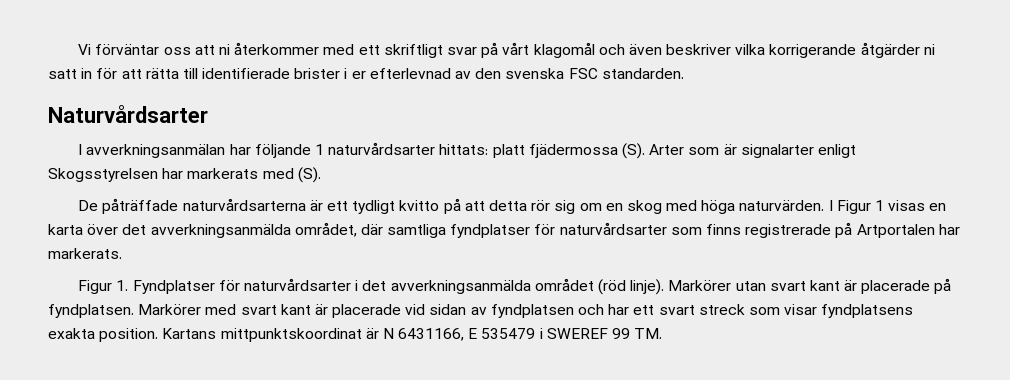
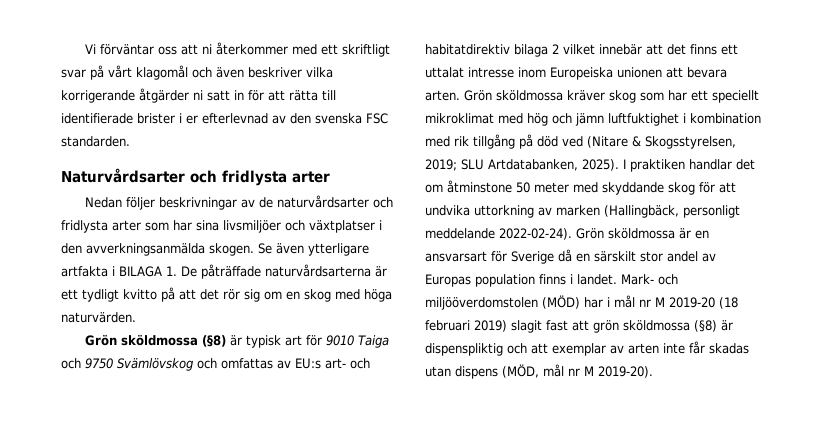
- Naturvårdsarter
- I avverkningsanmälan har följande 1 naturvårdsarter hittats: platt fjädermossa (S). Arter som är signalarter enligt Skogsstyrelsen har markerats med (S).
- De påträffade naturvårdsarterna är ett tydligt kvitto på att detta rör sig om en skog med höga naturvärden. I Figur 1 visas en karta över det avverkningsanmälda området, där samtliga fyndplatser för naturvårdsarter som finns registrerade på Artportalen har markerats.
- Figur 1. Fyndplatser för naturvårdsarter i det avverkningsanmälda området (röd linje). Markörer utan svart kant är placerade på fyndplatsen. Markörer med svart kant är placerade vid sidan av fyndplatsen och har ett svart streck som visar fyndplatsens exakta position. Kartans mittpunktskoordinat är N 6431166, E 535479 i SWEREF 99 TM.
+ Naturvårdsarter och fridlysta arter
+ Nedan följer beskrivningar av de naturvårdsarter och fridlysta arter som har sina livsmiljöer och växtplatser i den avverkningsanmälda skogen. Se även ytterligare artfakta i BILAGA 1. De påträffade naturvårdsarterna är ett tydligt kvitto på att det rör sig om en skog med höga naturvärden.
+ Grön sköldmossa (§8) är typisk art för 9010 Taiga och 9750 Svämlövskog och omfattas av EU:s art- och habitatdirektiv bilaga 2 vilket innebär att det finns ett uttalat intresse inom Europeiska unionen att bevara arten. Grön sköldmossa kräver skog som har ett speciellt mikroklimat med hög och jämn luftfuktighet i kombination med rik tillgång på död ved (Nitare & Skogsstyrelsen, 2019; SLU Artdatabanken, 2025). I praktiken handlar det om åtminstone 50 meter med skyddande skog för att undvika uttorkning av marken (Hallingbäck, personligt meddelande 2022-02-24). Grön sköldmossa är en ansvarsart för Sverige då en särskilt stor andel av Europas population finns i landet. Mark- och miljööverdomstolen (MÖD) har i mål nr M 2019-20 (18 februari 2019) slagit fast att grön sköldmossa (§8) är dispenspliktig och att exemplar av arten inte får skadas utan dispens (MÖD, mål nr M 2019-20).

